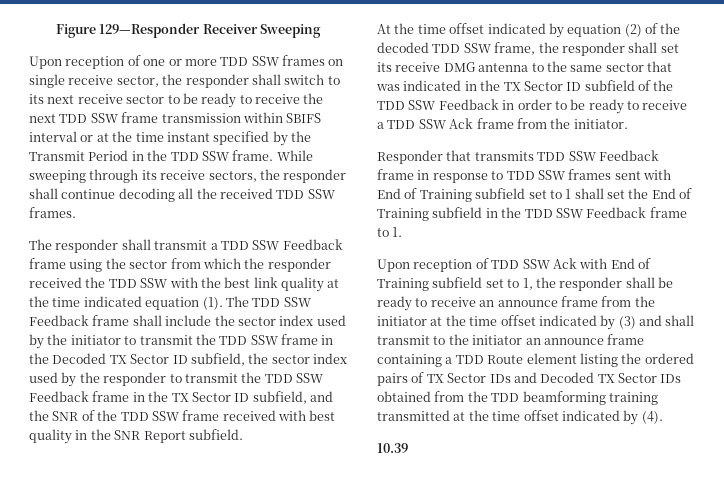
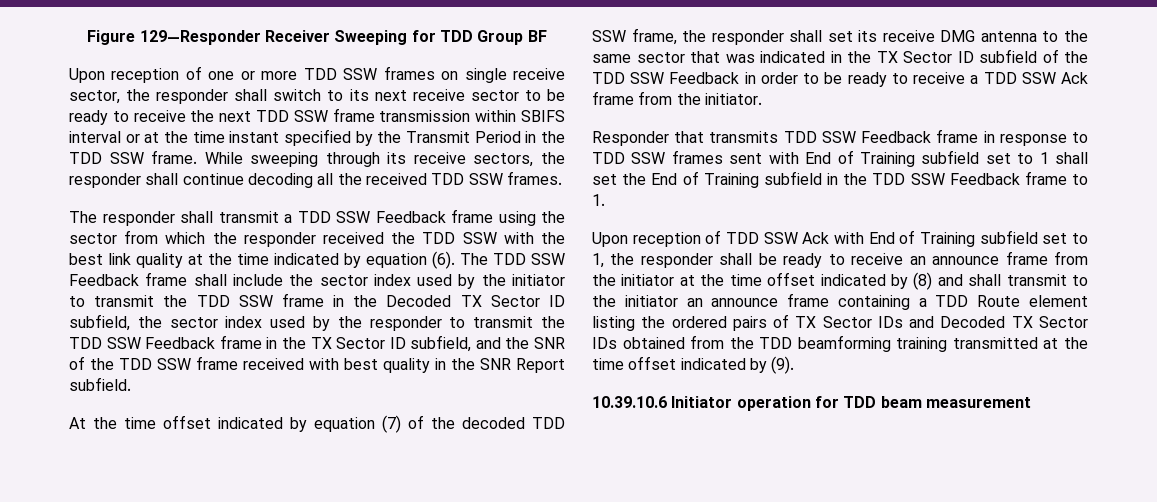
- Figure 129—Responder Receiver Sweeping
+ Figure 129—Responder Receiver Sweeping for TDD Group BF
- The responder shall transmit a TDD SSW Feedback frame using the sector from which the responder received the TDD SSW with the best link quality at the time indicated equation (1).
+ The responder shall transmit a TDD SSW Feedback frame using the sector from which the responder received the TDD SSW with the best link quality at the time indicated by equation (6).
- At the time offset indicated by equation (2) of the decoded TDD SSW frame, the responder shall set its receive DMG antenna to the same sector that was indicated in the TX Sector ID subfield of the TDD SSW Feedback in order to be ready to receive a TDD SSW Ack frame from the initiator.
+ At the time offset indicated by equation (7) of the decoded TDD SSW frame, the responder shall set its receive DMG antenna to the same sector that was indicated in the TX Sector ID subfield of the TDD SSW Feedback in order to be ready to receive a TDD SSW Ack frame from the initiator.
- Upon reception of TDD SSW Ack with End of Training subfield set to 1, the responder shall be ready to receive an announce frame from the initiator at the time offset indicated by (3) and shall transmit to the initiator an announce frame containing a TDD Route element listing the ordered pairs of TX Sector IDs and Decoded TX Sector IDs obtained from the TDD beamforming training transmitted at the time offset indicated by (4).
- 10.39
+ Upon reception of TDD SSW Ack with End of Training subfield set to 1, the responder shall be ready to receive an announce frame from the initiator at the time offset indicated by (8) and shall transmit to the initiator an announce frame containing a TDD Route element listing the ordered pairs of TX Sector IDs and Decoded TX Sector IDs obtained from the TDD beamforming training transmitted at the time offset indicated by (9).
+ 10.39.10.6 Initiator operation for TDD beam measurement

